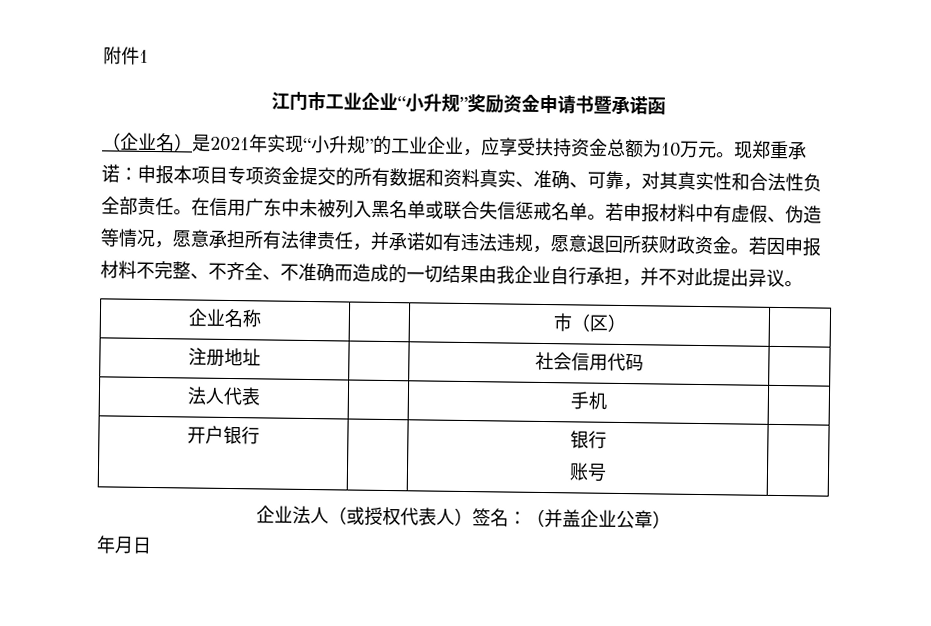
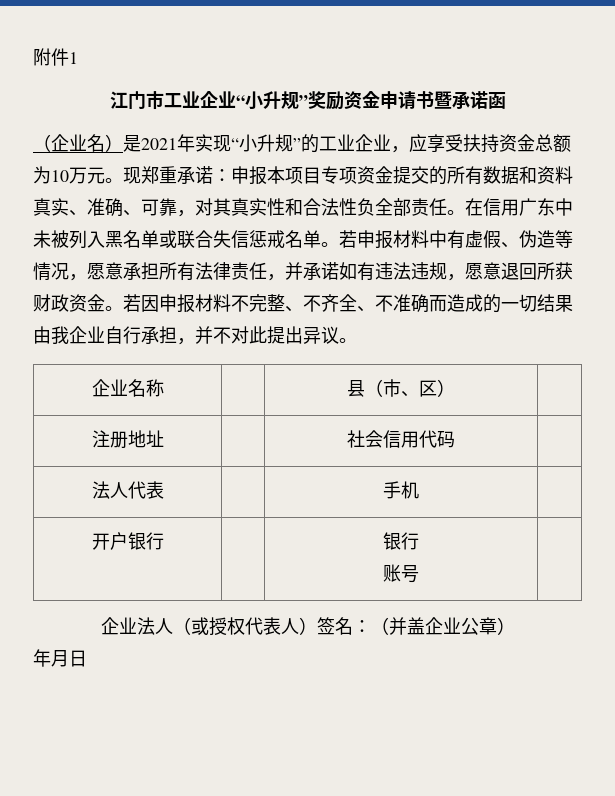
- 企业名称 | | 市（区） |
+ 企业名称 | | 县（市、区） |

